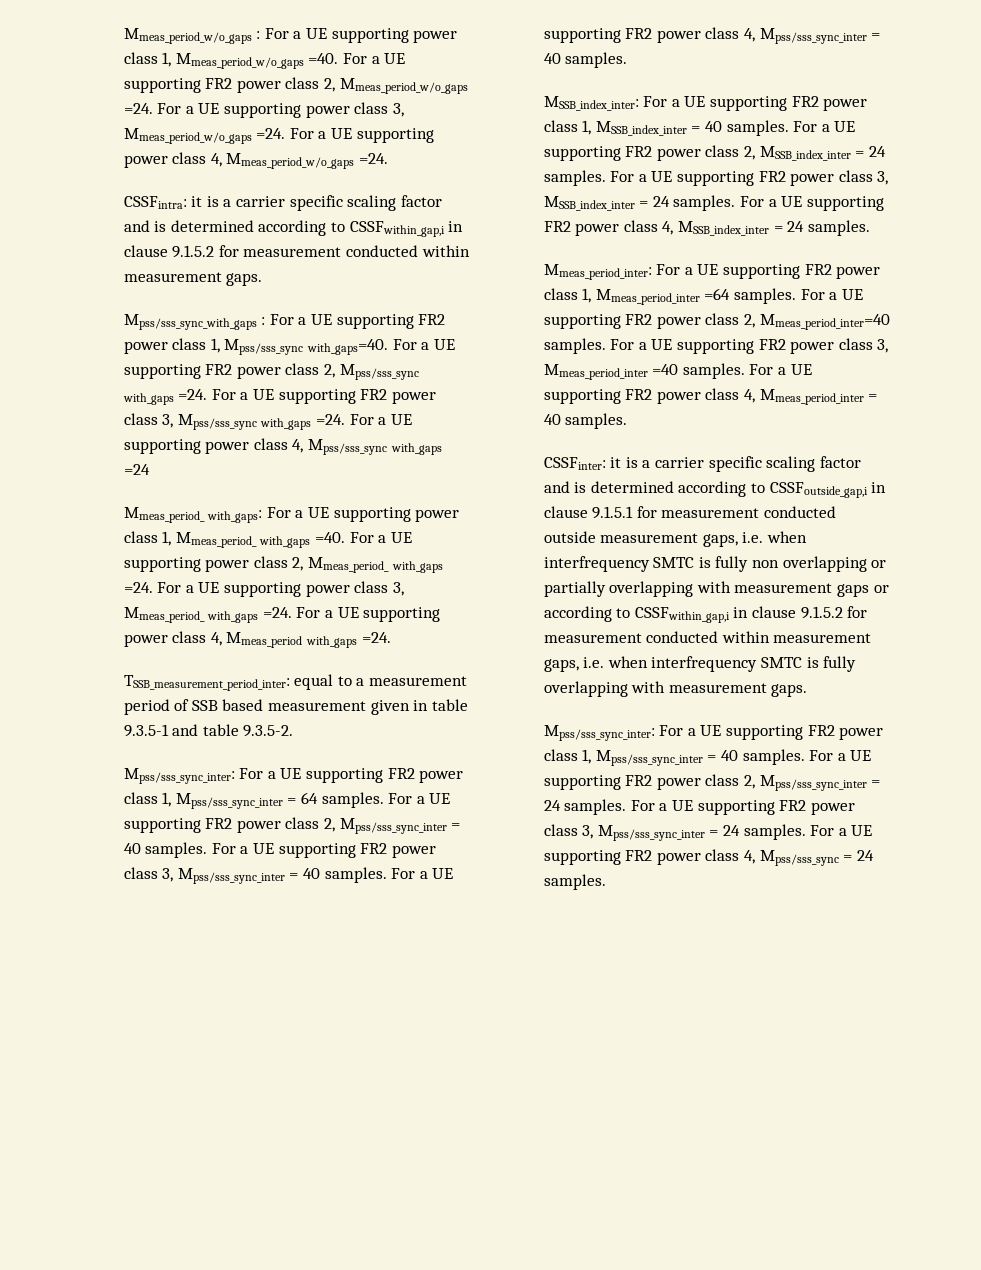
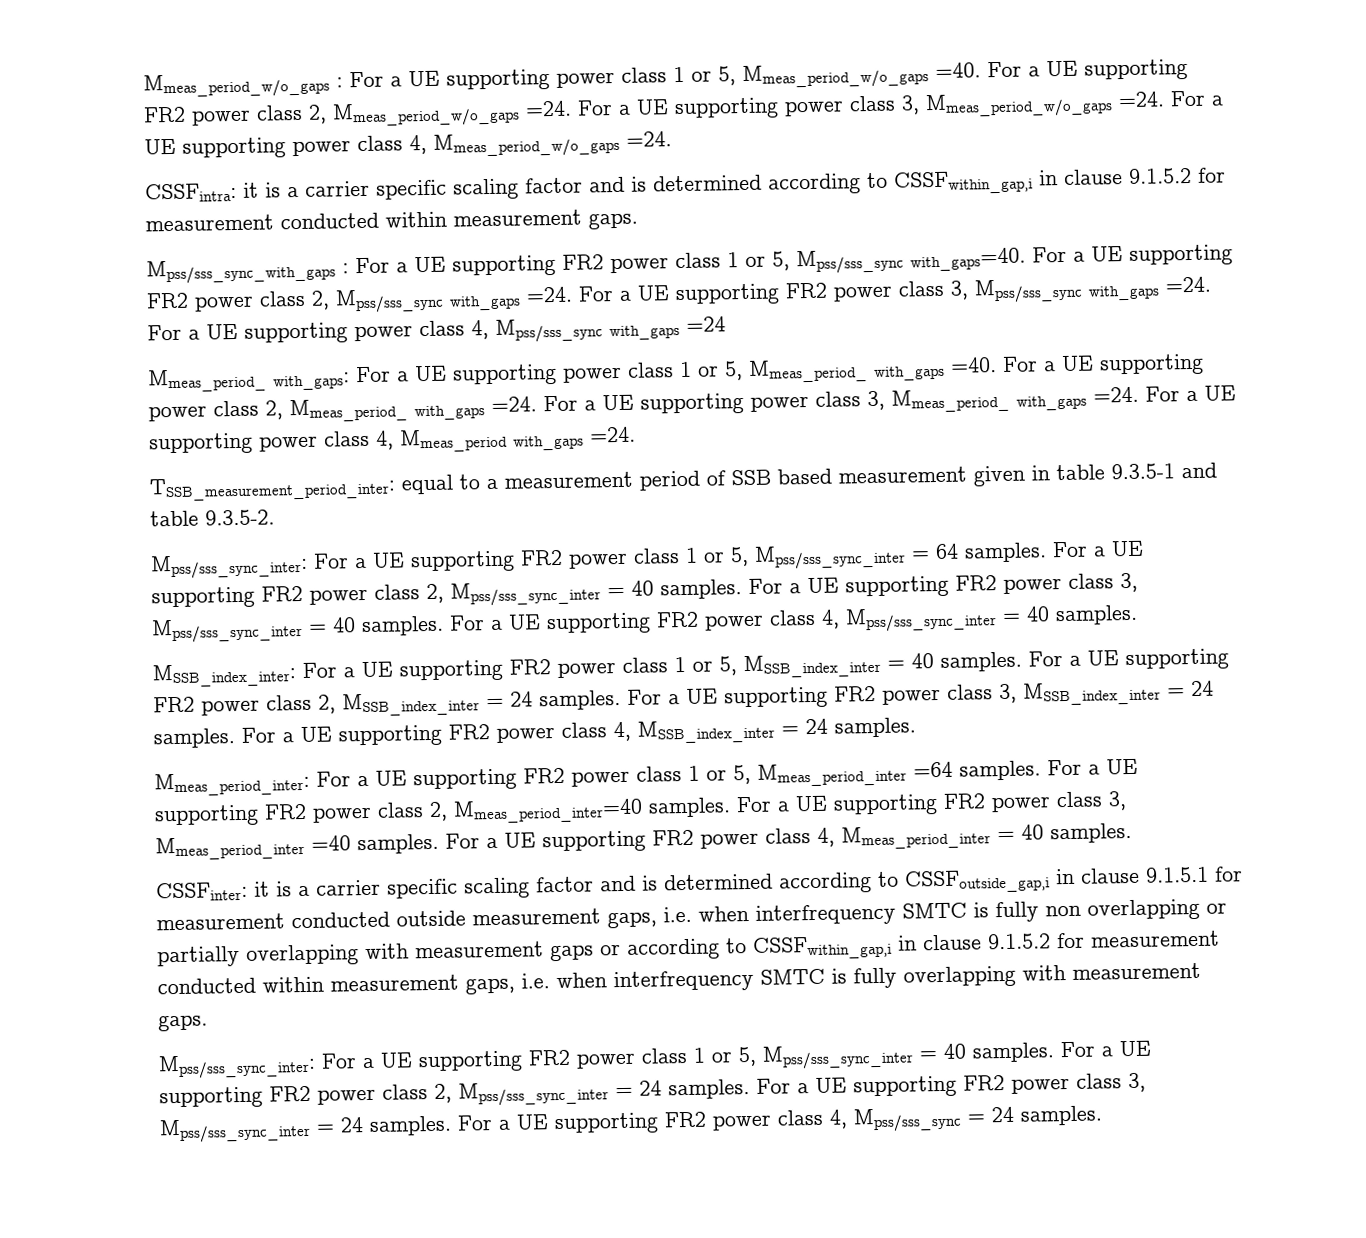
- Mmeas_period_w/o_gaps : For a UE supporting power class 1, Mmeas_period_w/o_gaps =40.
+ Mmeas_period_w/o_gaps : For a UE supporting power class 1 or 5, Mmeas_period_w/o_gaps =40.
- Mpss/sss_sync_with_gaps : For a UE supporting FR2 power class 1, Mpss/sss_sync with_gaps=40.
+ Mpss/sss_sync_with_gaps : For a UE supporting FR2 power class 1 or 5, Mpss/sss_sync with_gaps=40.
- Mmeas_period_ with_gaps: For a UE supporting power class 1, Mmeas_period_ with_gaps =40.
+ Mmeas_period_ with_gaps: For a UE supporting power class 1 or 5, Mmeas_period_ with_gaps =40.
- Mpss/sss_sync_inter: For a UE supporting FR2 power class 1, Mpss/sss_sync_inter = 64 samples.
+ Mpss/sss_sync_inter: For a UE supporting FR2 power class 1 or 5, Mpss/sss_sync_inter = 64 samples.
- MSSB_index_inter: For a UE supporting FR2 power class 1, MSSB_index_inter = 40 samples.
+ MSSB_index_inter: For a UE supporting FR2 power class 1 or 5, MSSB_index_inter = 40 samples.
- Mmeas_period_inter: For a UE supporting FR2 power class 1, Mmeas_period_inter =64 samples.
+ Mmeas_period_inter: For a UE supporting FR2 power class 1 or 5, Mmeas_period_inter =64 samples.
- Mpss/sss_sync_inter: For a UE supporting FR2 power class 1, Mpss/sss_sync_inter = 40 samples.
+ Mpss/sss_sync_inter: For a UE supporting FR2 power class 1 or 5, Mpss/sss_sync_inter = 40 samples.

